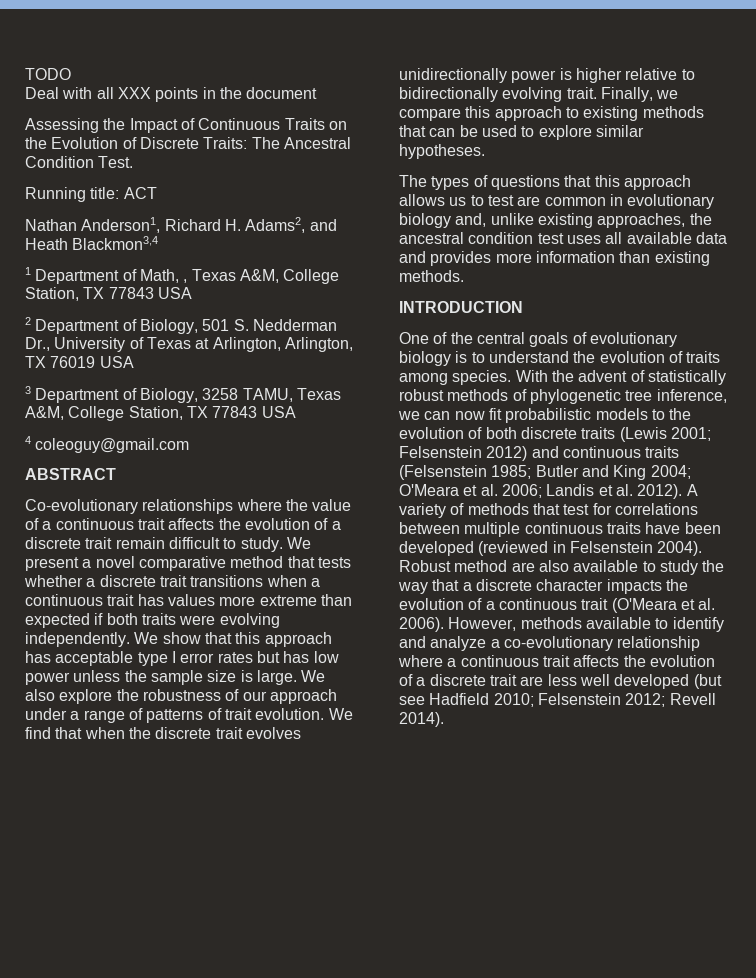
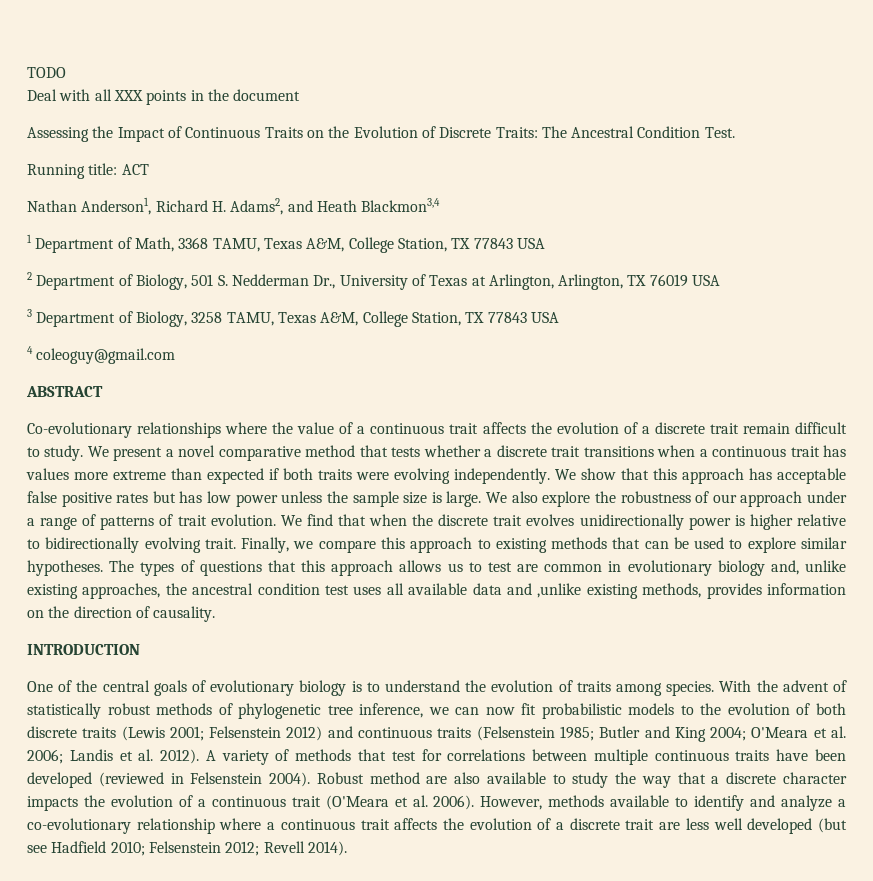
- 1 Department of Math, , Texas A&M, College Station, TX 77843 USA
+ 1 Department of Math, 3368 TAMU, Texas A&M, College Station, TX 77843 USA
- We show that this approach has acceptable type I error rates but has low power unless the sample size is large.
+ We show that this approach has acceptable false positive rates but has low power unless the sample size is large.
- Finally, we compare this approach to existing methods that can be used to explore similar hypotheses.
- The types of questions that this approach allows us to test are common in evolutionary biology and, unlike existing approaches, the ancestral condition test uses all available data and provides more information than existing methods.
+ Finally, we compare this approach to existing methods that can be used to explore similar hypotheses. The types of questions that this approach allows us to test are common in evolutionary biology and, unlike existing approaches, the ancestral condition test uses all available data and ,unlike existing methods, provides information on the direction of causality.

